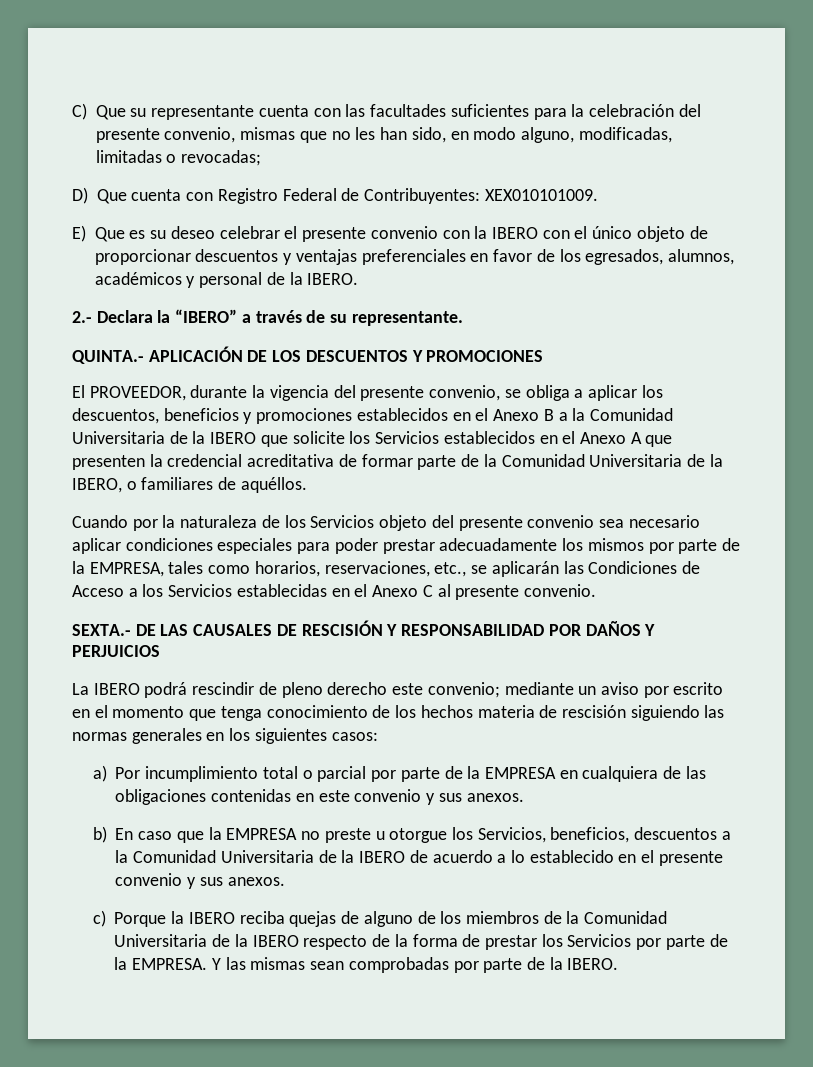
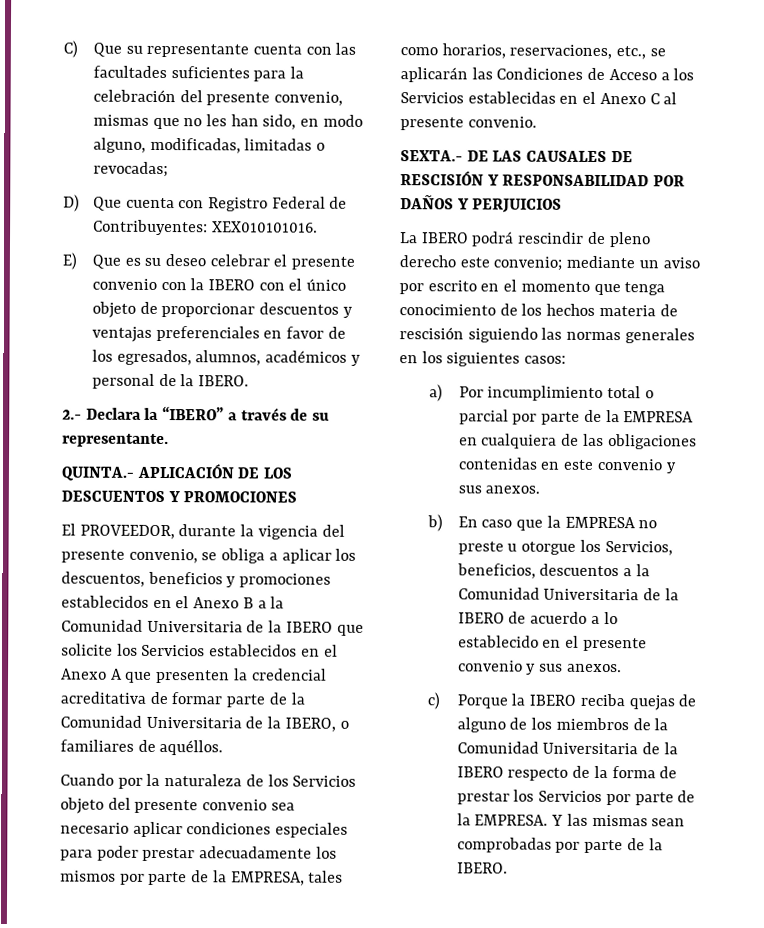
- D) Que cuenta con Registro Federal de Contribuyentes: XEX010101009.
+ D) Que cuenta con Registro Federal de Contribuyentes: XEX010101016.

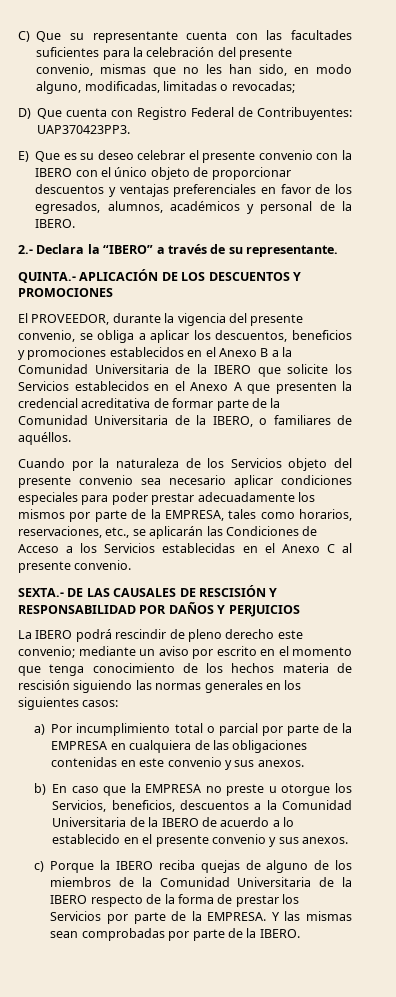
- D) Que cuenta con Registro Federal de Contribuyentes: XEX010101016.
+ D) Que cuenta con Registro Federal de Contribuyentes: UAP370423PP3.

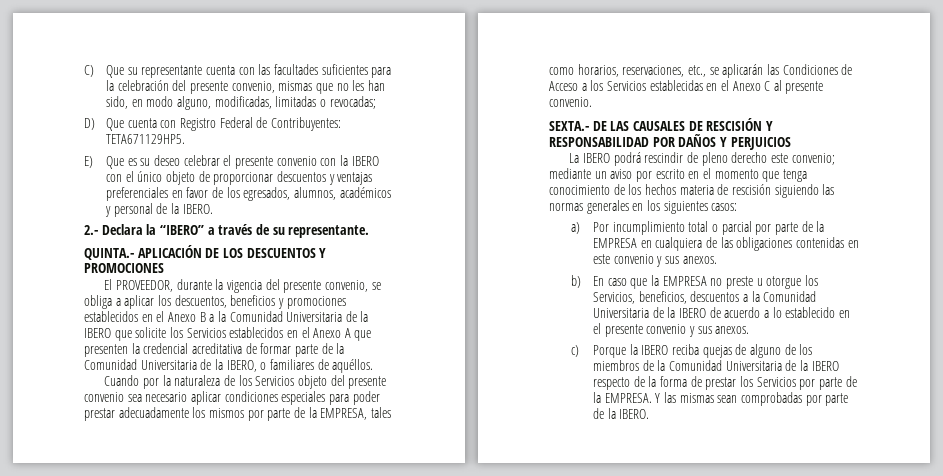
- D) Que cuenta con Registro Federal de Contribuyentes: UAP370423PP3.
+ D) Que cuenta con Registro Federal de Contribuyentes: TETA671129HP5.

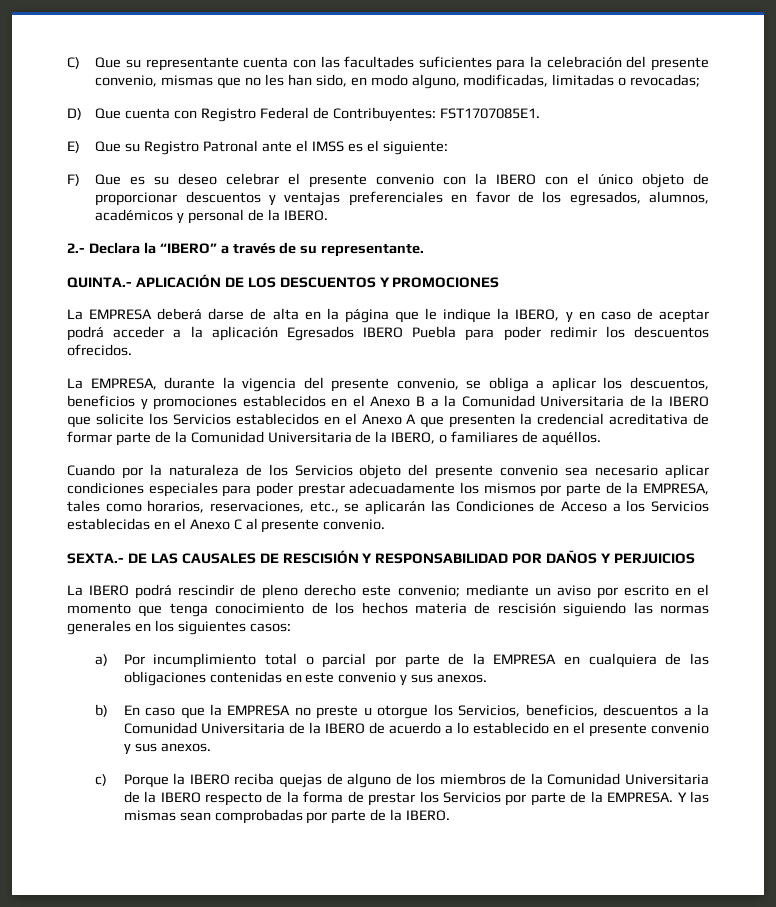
- D) Que cuenta con Registro Federal de Contribuyentes: TETA671129HP5.
- E) Que es su deseo celebrar el presente convenio con la IBERO con el único objeto de proporcionar descuentos y ventajas preferenciales en favor de los egresados, alumnos, académicos y personal de la IBERO.
+ D) Que cuenta con Registro Federal de Contribuyentes: FST1707085E1.
+ E) Que su Registro Patronal ante el IMSS es el siguiente:
+ F) Que es su deseo celebrar el presente convenio con la IBERO con el único objeto de proporcionar descuentos y ventajas preferenciales en favor de los egresados, alumnos, académicos y personal de la IBERO.
- El PROVEEDOR, durante la vigencia del presente convenio, se obliga a aplicar los descuentos, beneficios y promociones establecidos en el Anexo B a la Comunidad Universitaria de la IBERO que solicite los Servicios establecidos en el Anexo A que presenten la credencial acreditativa de formar parte de la Comunidad Universitaria de la IBERO, o familiares de aquéllos.
+ La EMPRESA deberá darse de alta en la página que le indique la IBERO, y en caso de aceptar podrá acceder a la aplicación Egresados IBERO Puebla para poder redimir los descuentos ofrecidos.
+ La EMPRESA, durante la vigencia del presente convenio, se obliga a aplicar los descuentos, beneficios y promociones establecidos en el Anexo B a la Comunidad Universitaria de la IBERO que solicite los Servicios establecidos en el Anexo A que presenten la credencial acreditativa de formar parte de la Comunidad Universitaria de la IBERO, o familiares de aquéllos.

